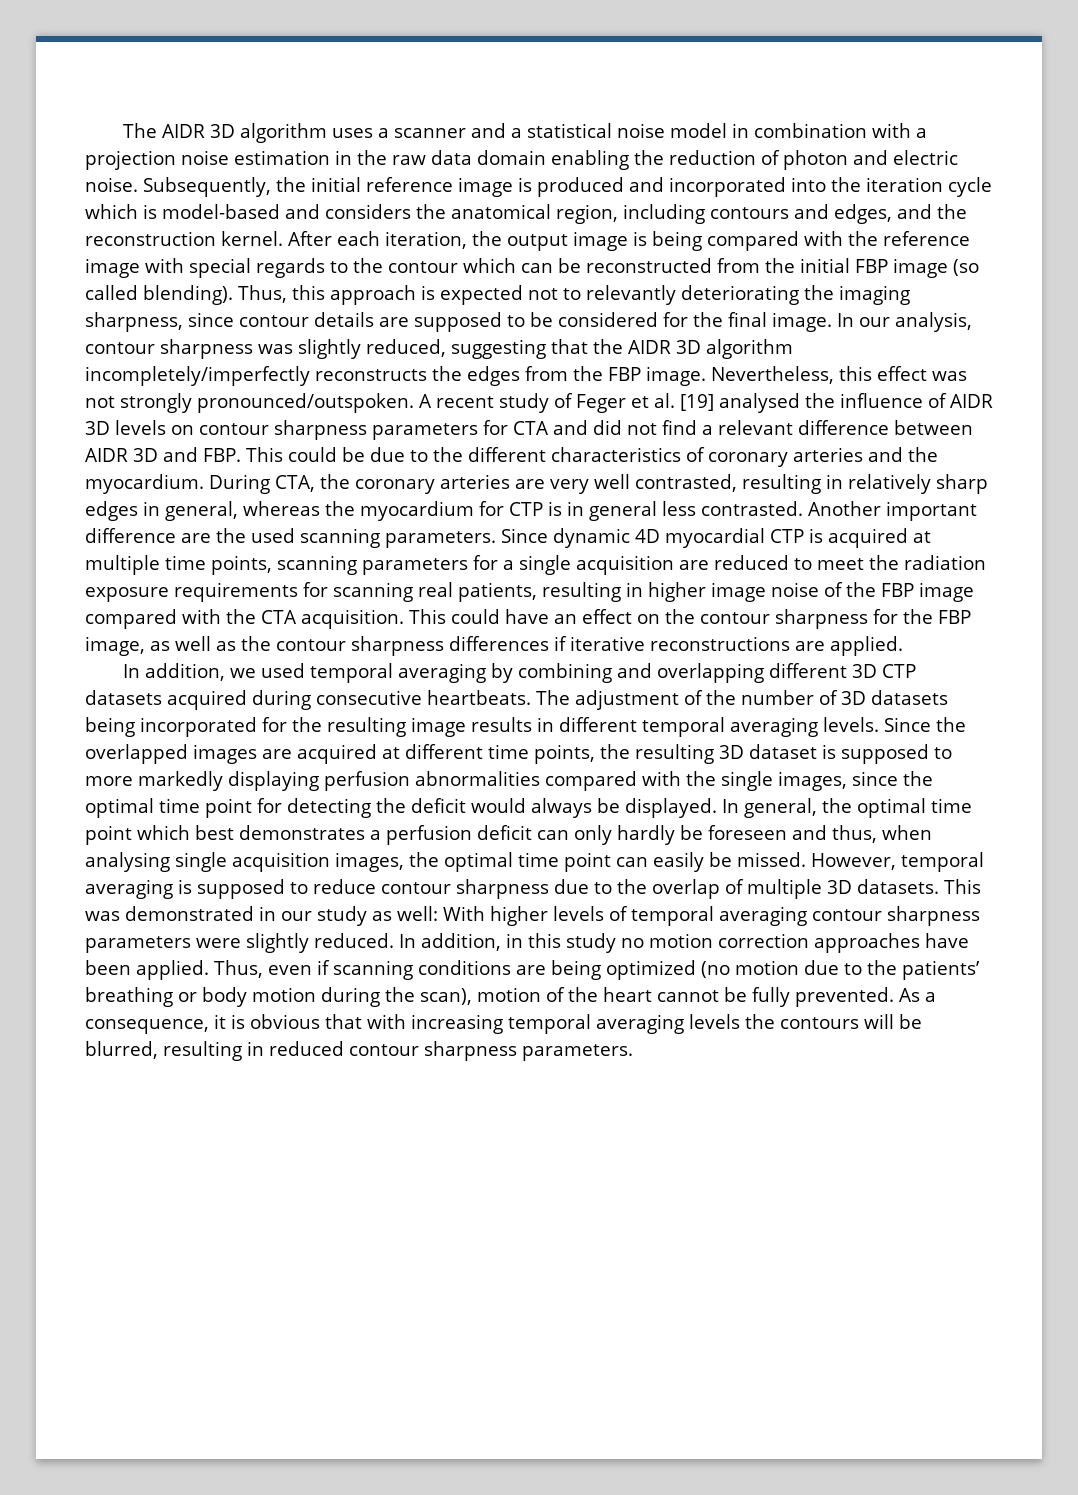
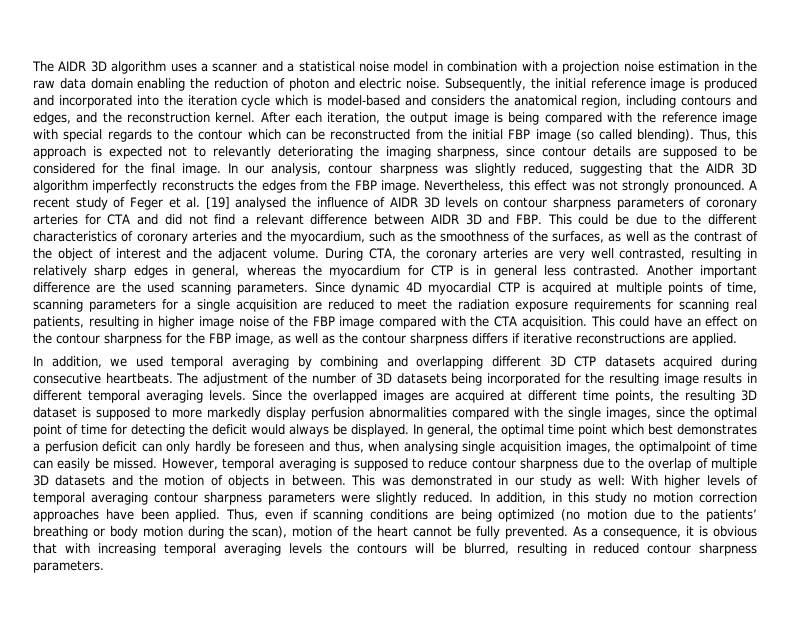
- In our analysis, contour sharpness was slightly reduced, suggesting that the AIDR 3D algorithm incompletely/imperfectly reconstructs the edges from the FBP image.
+ In our analysis, contour sharpness was slightly reduced, suggesting that the AIDR 3D algorithm imperfectly reconstructs the edges from the FBP image.
- Nevertheless, this effect was not strongly pronounced/outspoken.
+ Nevertheless, this effect was not strongly pronounced.
- A recent study of Feger et al. [19] analysed the influence of AIDR 3D levels on contour sharpness parameters for CTA and did not find a relevant difference between AIDR 3D and FBP. This could be due to the different characteristics of coronary arteries and the myocardium.
+ A recent study of Feger et al. [19] analysed the influence of AIDR 3D levels on contour sharpness parameters of coronary arteries for CTA and did not find a relevant difference between AIDR 3D and FBP. This could be due to the different characteristics of coronary arteries and the myocardium, such as the smoothness of the surfaces, as well as the contrast of the object of interest and the adjacent volume.
- Since dynamic 4D myocardial CTP is acquired at multiple time points, scanning parameters for a single acquisition are reduced to meet the radiation exposure requirements for scanning real patients, resulting in higher image noise of the FBP image compared with the CTA acquisition.
+ Since dynamic 4D myocardial CTP is acquired at multiple points of time, scanning parameters for a single acquisition are reduced to meet the radiation exposure requirements for scanning real patients, resulting in higher image noise of the FBP image compared with the CTA acquisition.
- This could have an effect on the contour sharpness for the FBP image, as well as the contour sharpness differences if iterative reconstructions are applied.
+ This could have an effect on the contour sharpness for the FBP image, as well as the contour sharpness differs if iterative reconstructions are applied.
- Since the overlapped images are acquired at different time points, the resulting 3D dataset is supposed to more markedly displaying perfusion abnormalities compared with the single images, since the optimal time point for detecting the deficit would always be displayed.
+ Since the overlapped images are acquired at different time points, the resulting 3D dataset is supposed to more markedly display perfusion abnormalities compared with the single images, since the optimal point of time for detecting the deficit would always be displayed.
- In general, the optimal time point which best demonstrates a perfusion deficit can only hardly be foreseen and thus, when analysing single acquisition images, the optimal time point can easily be missed.
+ In general, the optimal time point which best demonstrates a perfusion deficit can only hardly be foreseen and thus, when analysing single acquisition images, the optimalpoint of time can easily be missed.
- However, temporal averaging is supposed to reduce contour sharpness due to the overlap of multiple 3D datasets.
+ However, temporal averaging is supposed to reduce contour sharpness due to the overlap of multiple 3D datasets and the motion of objects in between.

